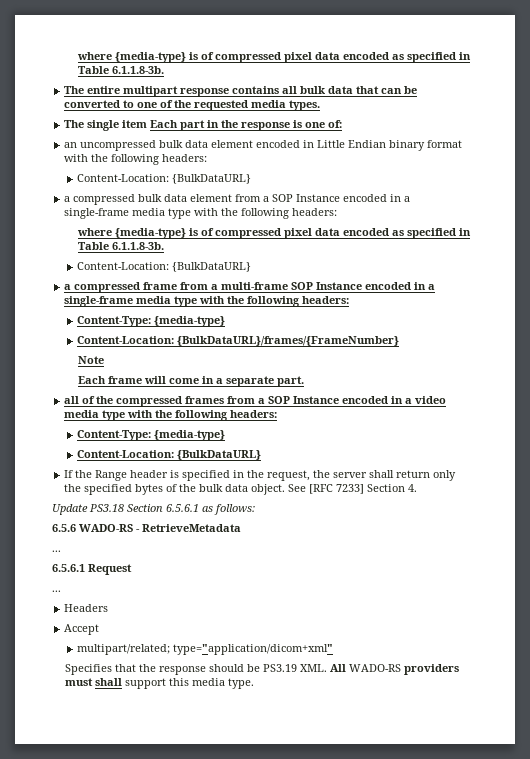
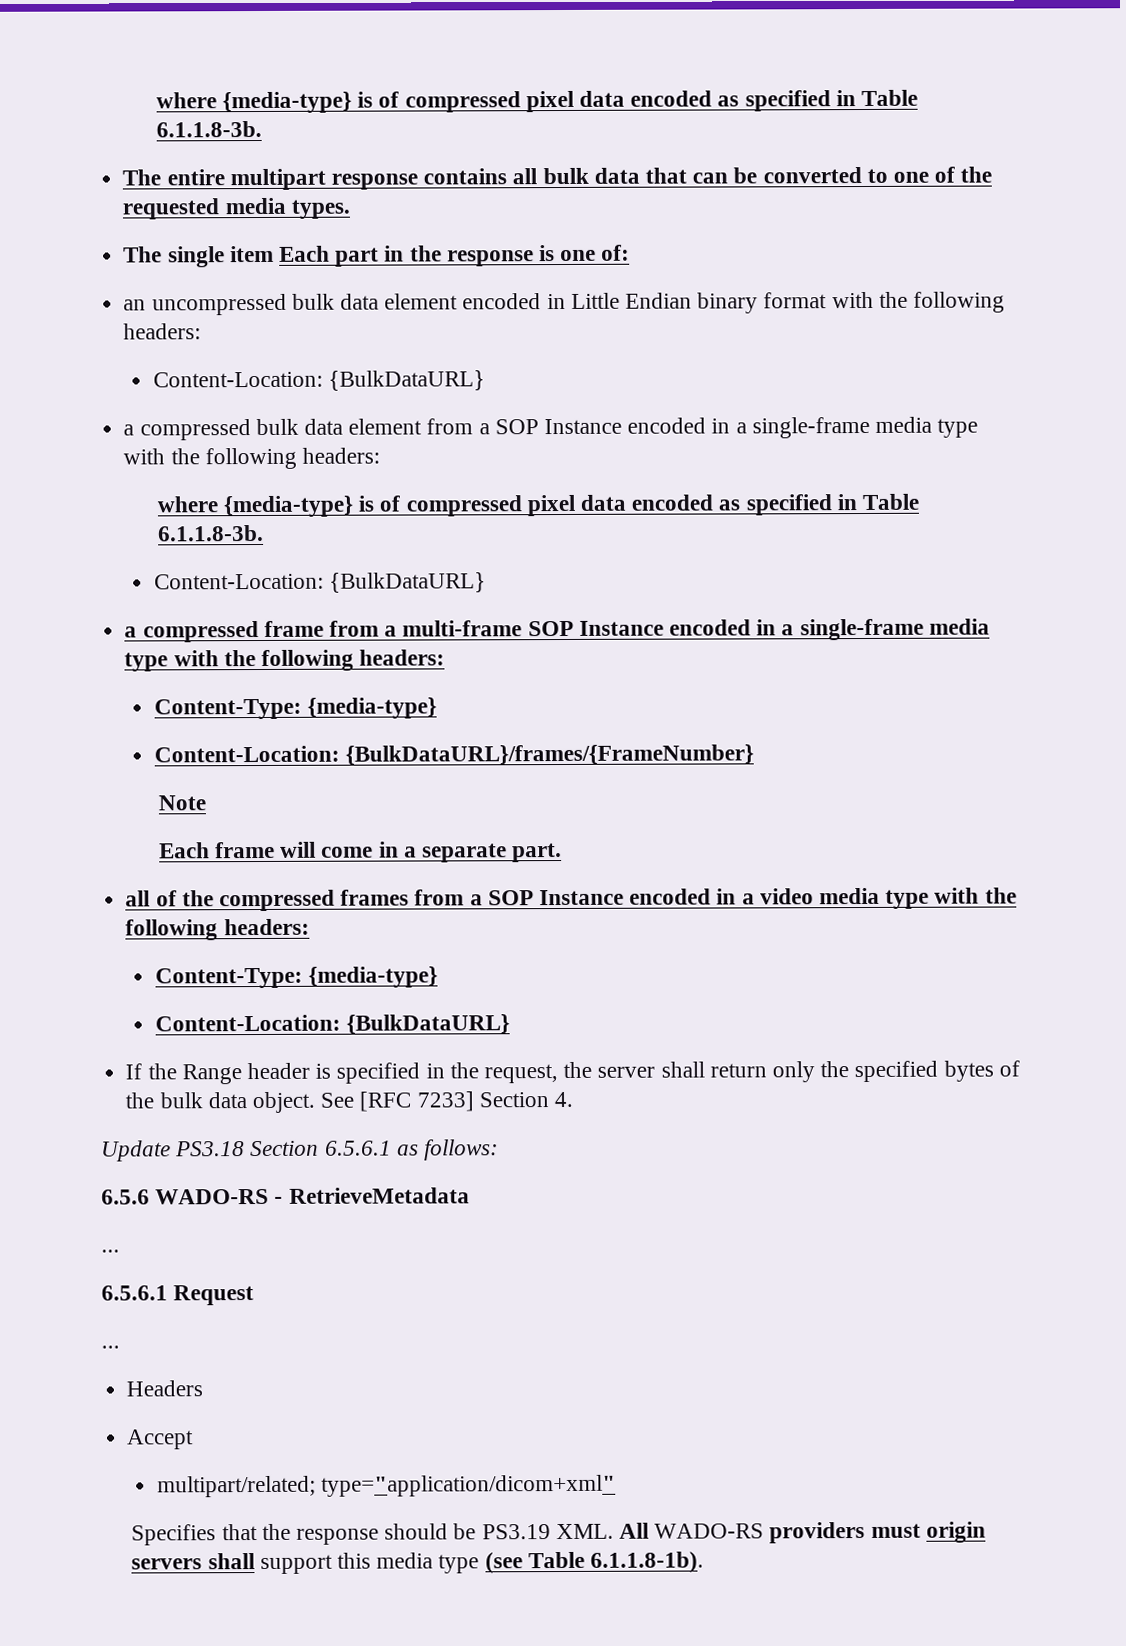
- Specifies that the response should be PS3.19 XML. All WADO-RS providers must shall support this media type.
+ Specifies that the response should be PS3.19 XML. All WADO-RS providers must origin servers shall support this media type (see Table 6.1.1.8-1b).

